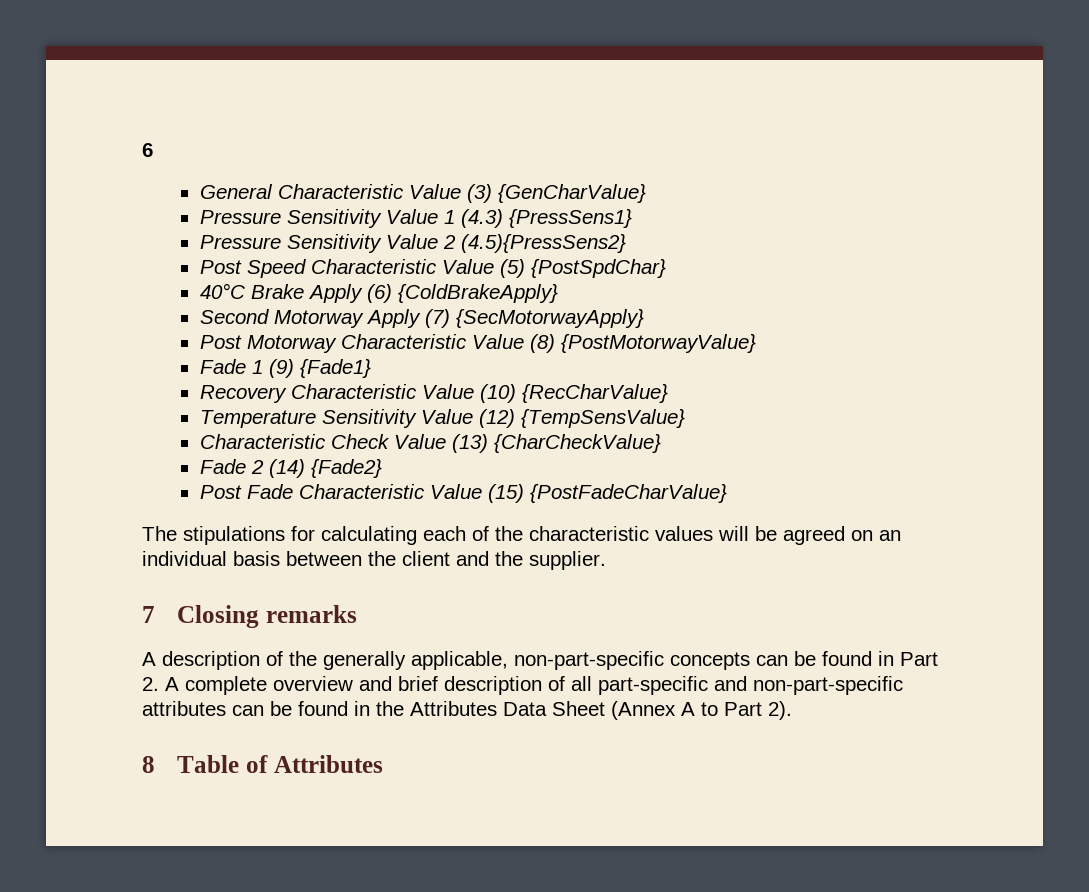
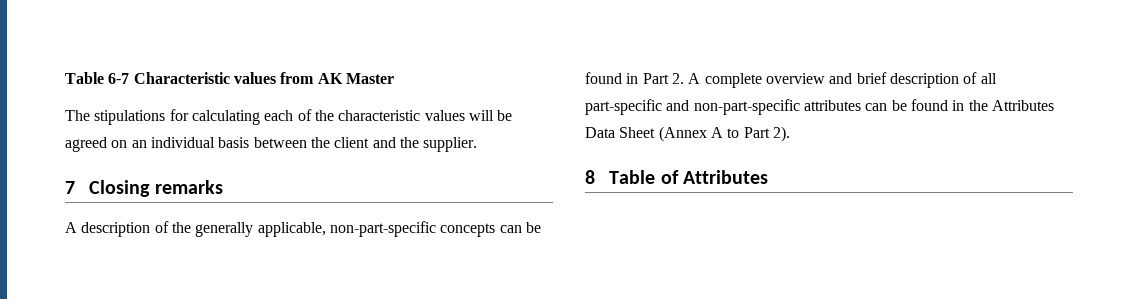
- 6
- General Characteristic Value (3) {GenCharValue}
- Pressure Sensitivity Value 1 (4.3) {PressSens1}
- Pressure Sensitivity Value 2 (4.5){PressSens2}
- Post Speed Characteristic Value (5) {PostSpdChar}
- 40°C Brake Apply (6) {ColdBrakeApply}
- Second Motorway Apply (7) {SecMotorwayApply}
- Post Motorway Characteristic Value (8) {PostMotorwayValue}
- Fade 1 (9) {Fade1}
- Recovery Characteristic Value (10) {RecCharValue}
- Temperature Sensitivity Value (12) {TempSensValue}
- Characteristic Check Value (13) {CharCheckValue}
- Fade 2 (14) {Fade2}
- Post Fade Characteristic Value (15) {PostFadeCharValue}
+ Table 6-7 Characteristic values from AK Master

